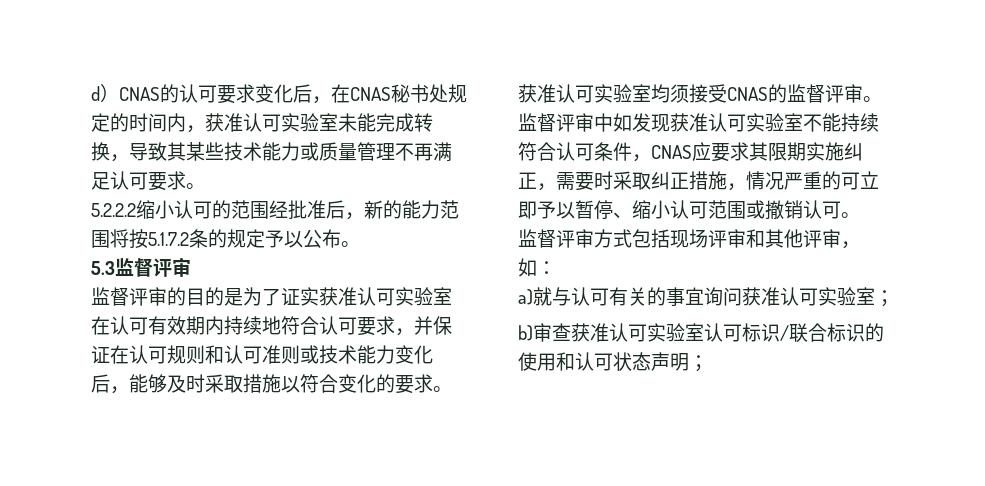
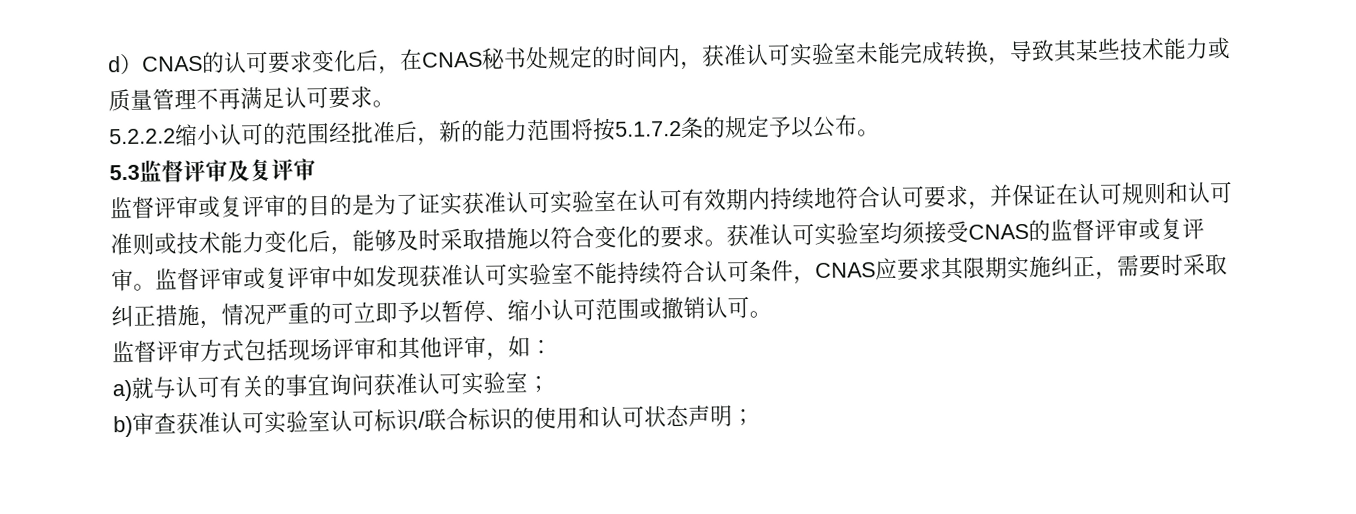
- 5.3监督评审
- 监督评审的目的是为了证实获准认可实验室在认可有效期内持续地符合认可要求，并保证在认可规则和认可准则或技术能力变化后，能够及时采取措施以符合变化的要求。
+ 5.3监督评审及复评审
+ 监督评审或复评审的目的是为了证实获准认可实验室在认可有效期内持续地符合认可要求，并保证在认可规则和认可准则或技术能力变化后，能够及时采取措施以符合变化的要求。
- 获准认可实验室均须接受CNAS的监督评审。
+ 获准认可实验室均须接受CNAS的监督评审或复评审。
- 监督评审中如发现获准认可实验室不能持续符合认可条件，CNAS应要求其限期实施纠正，需要时采取纠正措施，情况严重的可立即予以暂停、缩小认可范围或撤销认可。
+ 监督评审或复评审中如发现获准认可实验室不能持续符合认可条件，CNAS应要求其限期实施纠正，需要时采取纠正措施，情况严重的可立即予以暂停、缩小认可范围或撤销认可。

